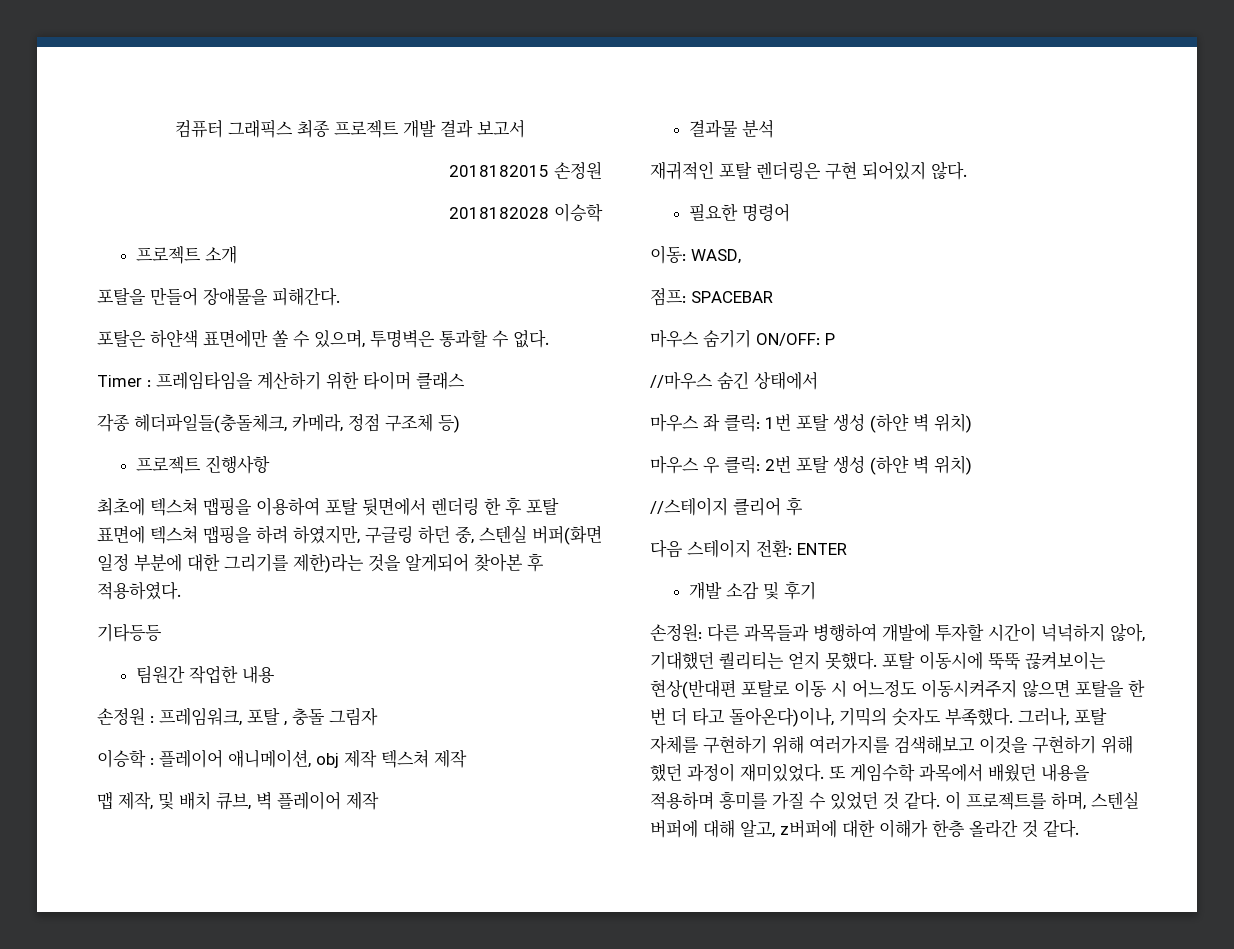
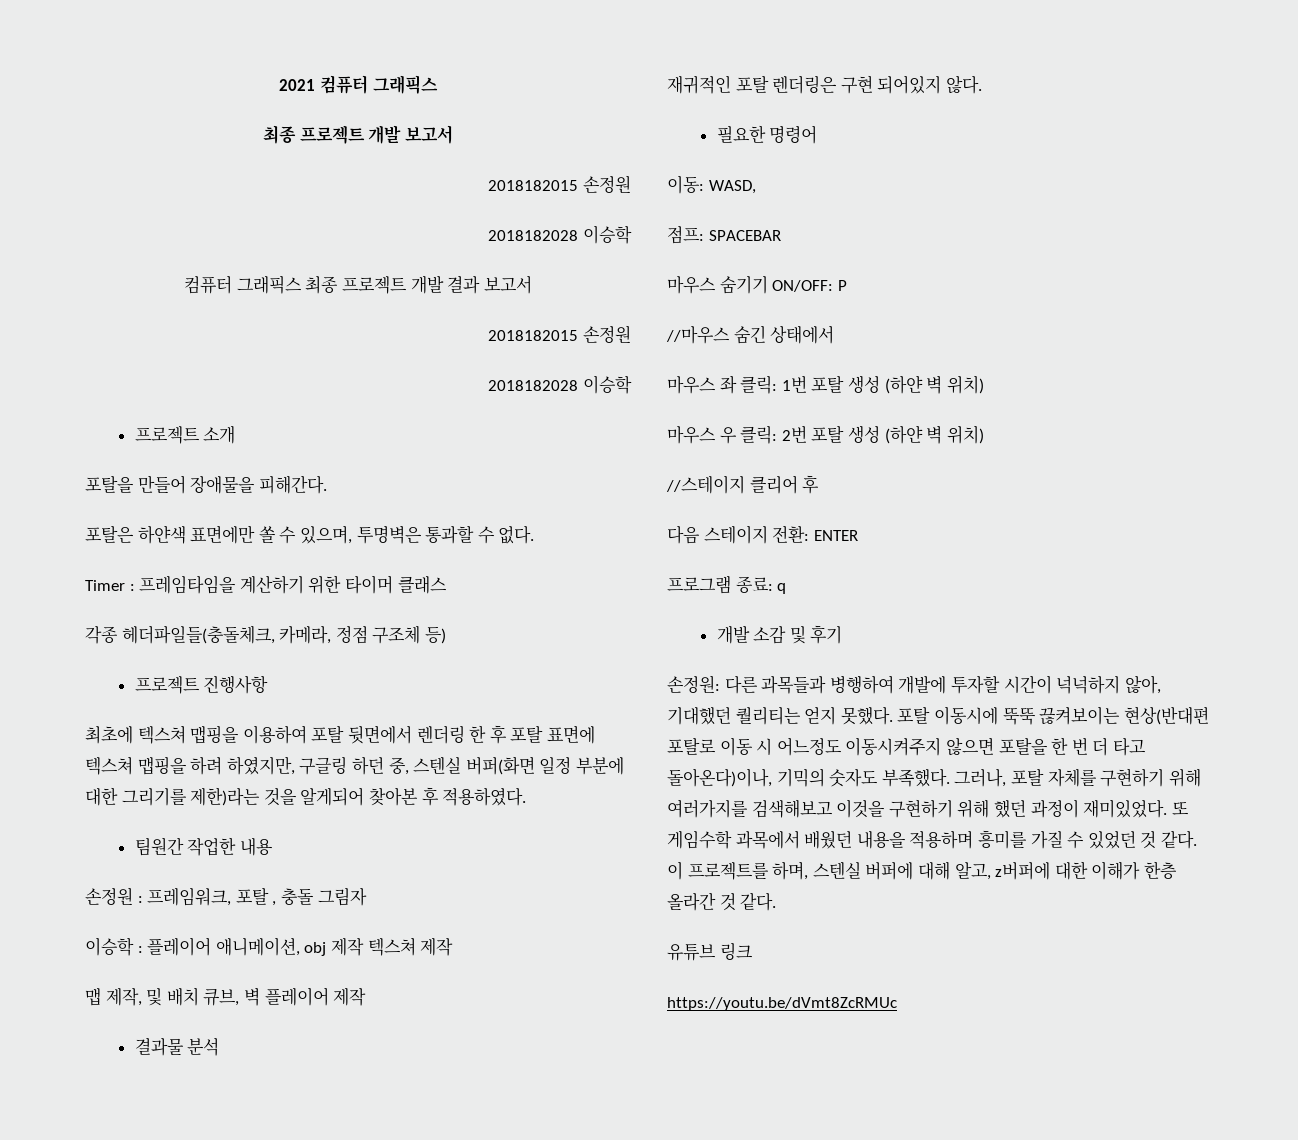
+ 2021 컴퓨터 그래픽스
+ 최종 프로젝트 개발 보고서
+ 2018182015 손정원
+ 2018182028 이승학
- 기타등등
+ 프로그램 종료: q
+ 유튜브 링크
+ https://youtu.be/dVmt8ZcRMUc

